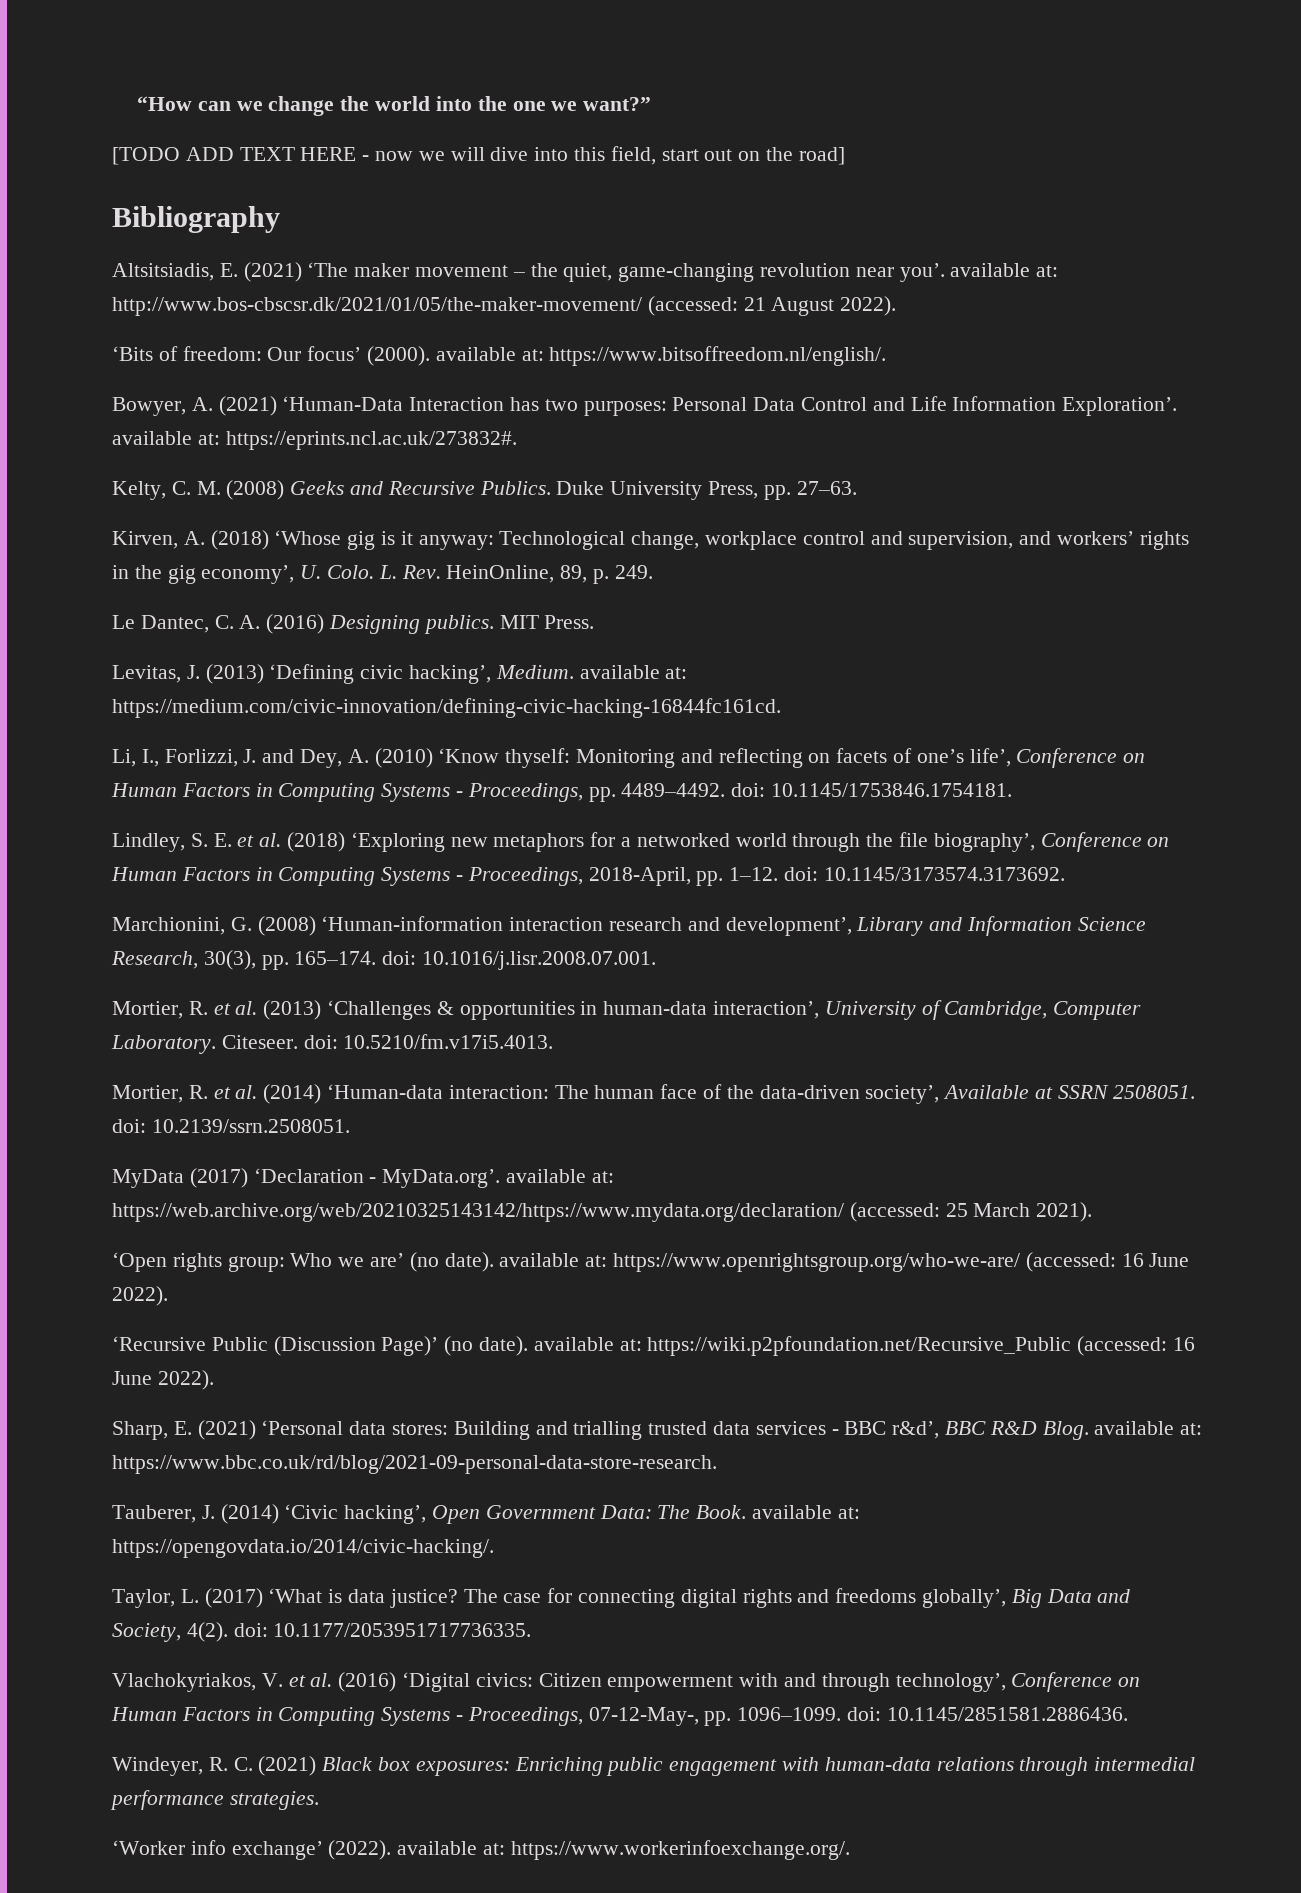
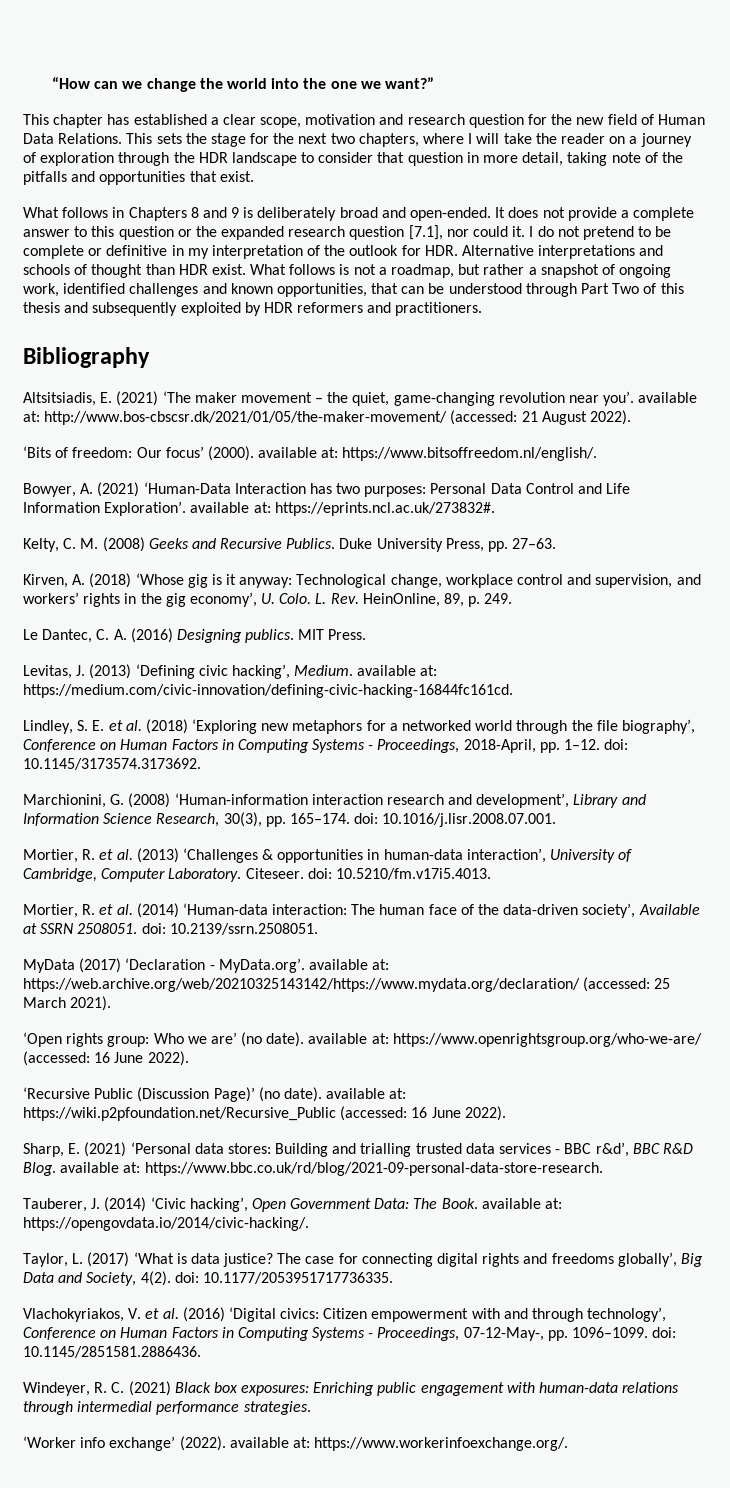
- [TODO ADD TEXT HERE - now we will dive into this field, start out on the road]
+ This chapter has established a clear scope, motivation and research question for the new field of Human Data Relations. This sets the stage for the next two chapters, where I will take the reader on a journey of exploration through the HDR landscape to consider that question in more detail, taking note of the pitfalls and opportunities that exist.
+ What follows in Chapters 8 and 9 is deliberately broad and open-ended. It does not provide a complete answer to this question or the expanded research question [7.1], nor could it. I do not pretend to be complete or definitive in my interpretation of the outlook for HDR. Alternative interpretations and schools of thought than HDR exist. What follows is not a roadmap, but rather a snapshot of ongoing work, identified challenges and known opportunities, that can be understood through Part Two of this thesis and subsequently exploited by HDR reformers and practitioners.
- Li, I., Forlizzi, J. and Dey, A. (2010) ‘Know thyself: Monitoring and reflecting on facets of one’s life’, Conference on Human Factors in Computing Systems - Proceedings, pp. 4489–4492. doi: 10.1145/1753846.1754181.

